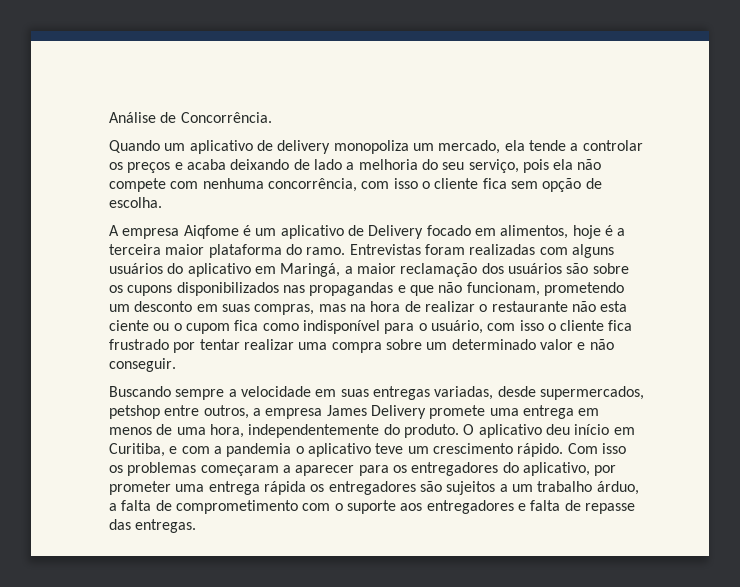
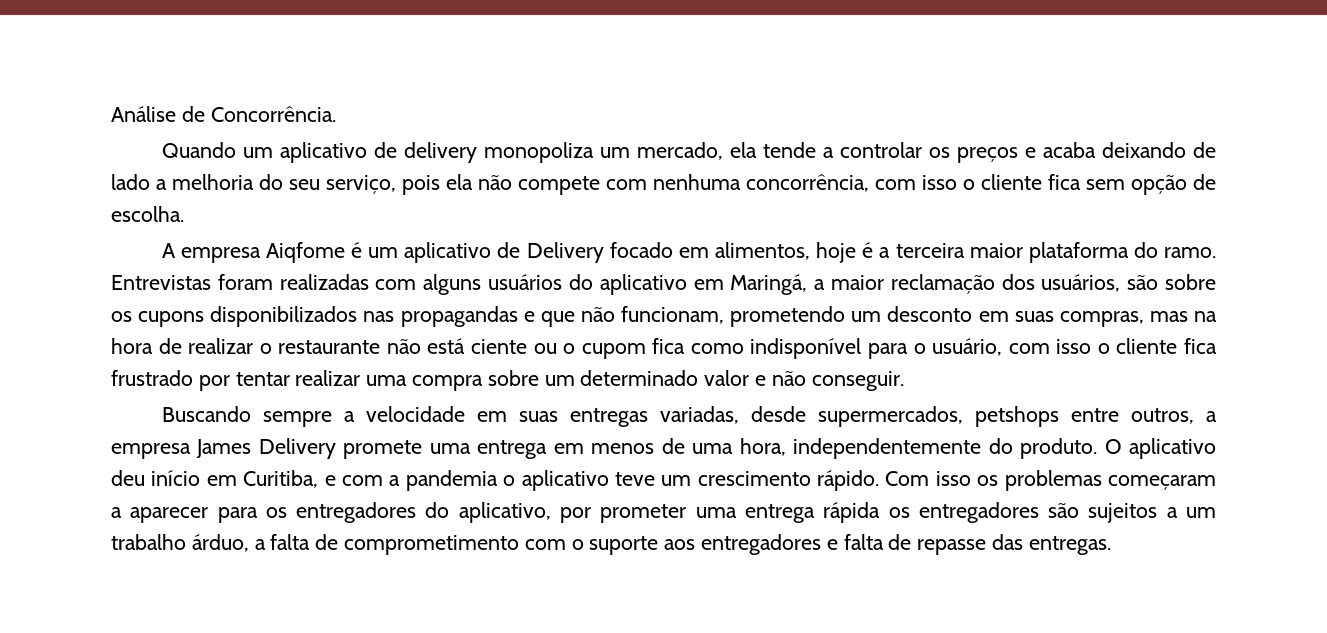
- Entrevistas foram realizadas com alguns usuários do aplicativo em Maringá, a maior reclamação dos usuários são sobre os cupons disponibilizados nas propagandas e que não funcionam, prometendo um desconto em suas compras, mas na hora de realizar o restaurante não esta ciente ou o cupom fica como indisponível para o usuário, com isso o cliente fica frustrado por tentar realizar uma compra sobre um determinado valor e não conseguir.
+ Entrevistas foram realizadas com alguns usuários do aplicativo em Maringá, a maior reclamação dos usuários, são sobre os cupons disponibilizados nas propagandas e que não funcionam, prometendo um desconto em suas compras, mas na hora de realizar o restaurante não está ciente ou o cupom fica como indisponível para o usuário, com isso o cliente fica frustrado por tentar realizar uma compra sobre um determinado valor e não conseguir.
- Buscando sempre a velocidade em suas entregas variadas, desde supermercados, petshop entre outros, a empresa James Delivery promete uma entrega em menos de uma hora, independentemente do produto.
+ Buscando sempre a velocidade em suas entregas variadas, desde supermercados, petshops entre outros, a empresa James Delivery promete uma entrega em menos de uma hora, independentemente do produto.

